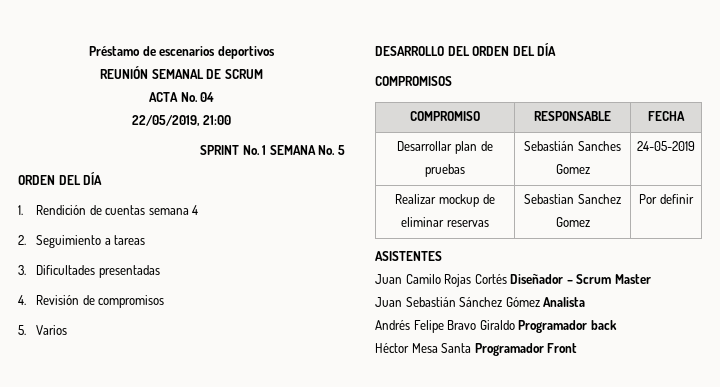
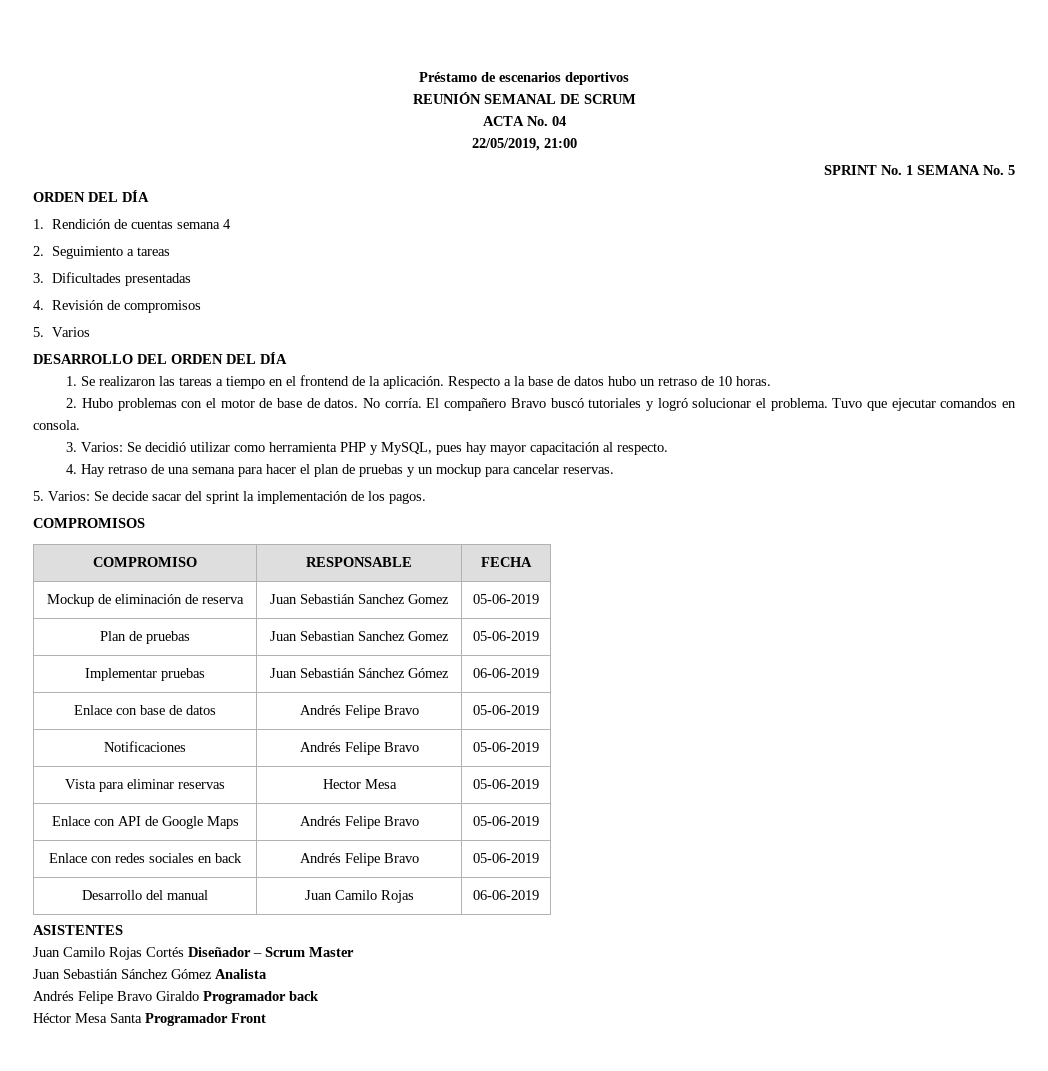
+ 1. Se realizaron las tareas a tiempo en el frontend de la aplicación. Respecto a la base de datos hubo un retraso de 10 horas.
+ 2. Hubo problemas con el motor de base de datos. No corría. El compañero Bravo buscó tutoriales y logró solucionar el problema. Tuvo que ejecutar comandos en consola.
+ 3. Varios: Se decidió utilizar como herramienta PHP y MySQL, pues hay mayor capacitación al respecto.
+ 4. Hay retraso de una semana para hacer el plan de pruebas y un mockup para cancelar reservas.
+ 5. Varios: Se decide sacar del sprint la implementación de los pagos.
  COMPROMISOS
  COMPROMISO | RESPONSABLE | FECHA
- Desarrollar plan de pruebas | Sebastián Sanches Gomez | 24-05-2019
- Realizar mockup de eliminar reservas | Sebastian Sanchez Gomez | Por definir
+ Mockup de eliminación de reserva | Juan Sebastián Sanchez Gomez | 05-06-2019
+ Plan de pruebas | Juan Sebastian Sanchez Gomez | 05-06-2019
+ Implementar pruebas | Juan Sebastián Sánchez Gómez | 06-06-2019
+ Enlace con base de datos | Andrés Felipe Bravo | 05-06-2019
+ Notificaciones | Andrés Felipe Bravo | 05-06-2019
+ Vista para eliminar reservas | Hector Mesa | 05-06-2019
+ Enlace con API de Google Maps | Andrés Felipe Bravo | 05-06-2019
+ Enlace con redes sociales en back | Andrés Felipe Bravo | 05-06-2019
+ Desarrollo del manual | Juan Camilo Rojas | 06-06-2019

